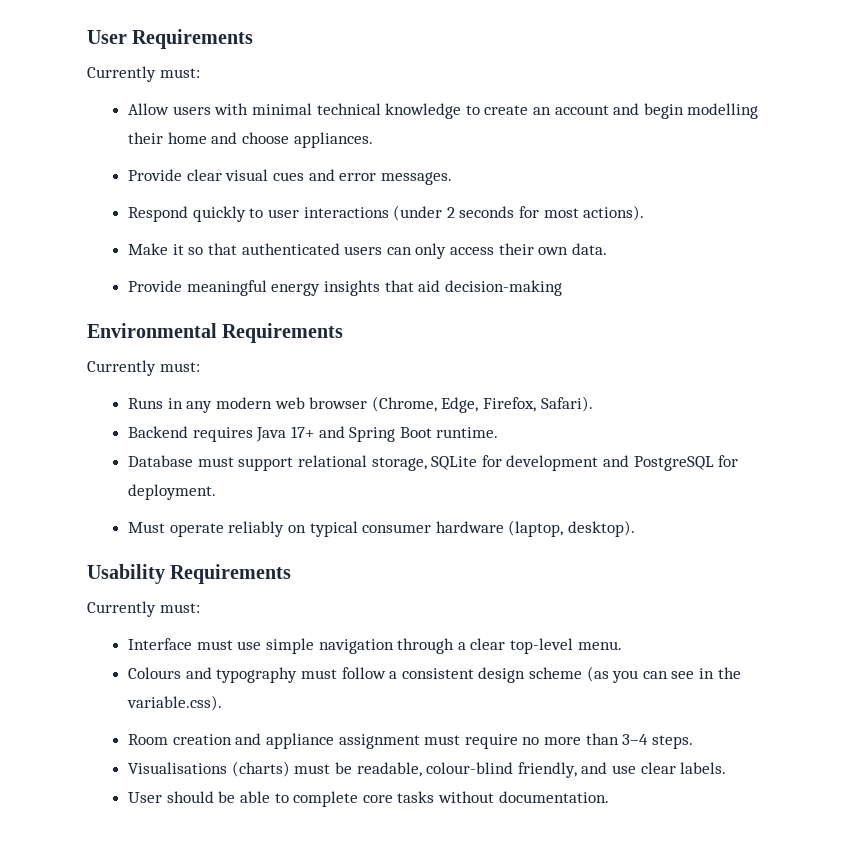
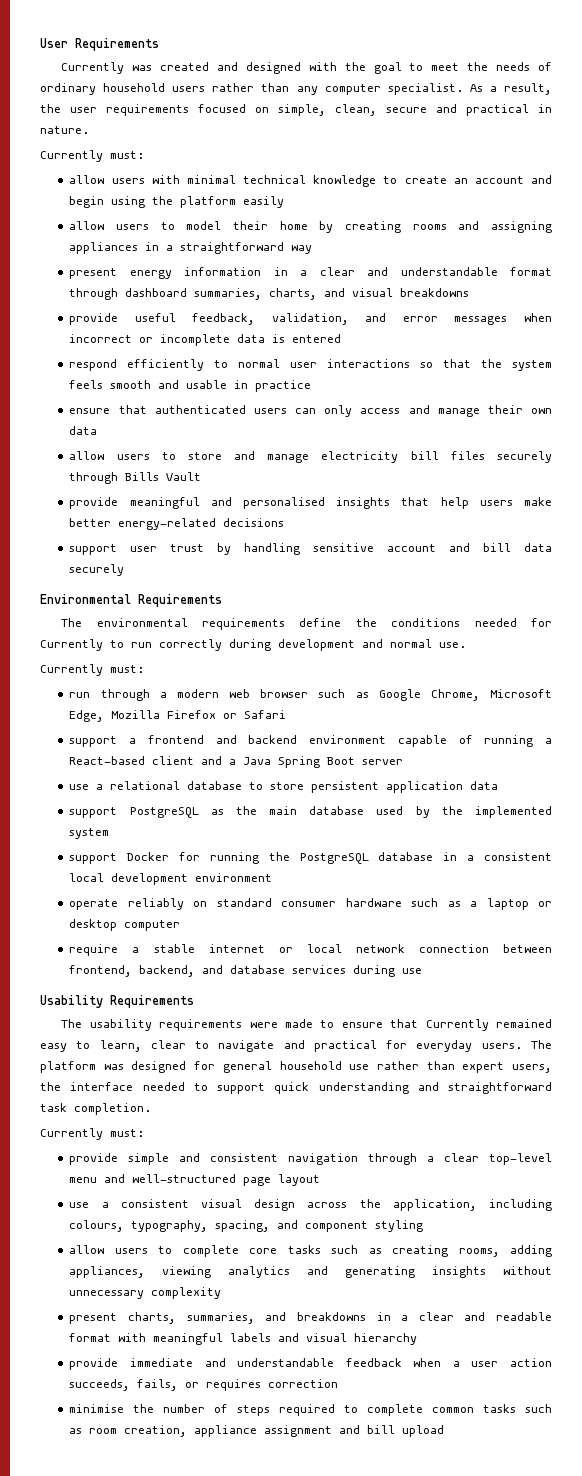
  User Requirements
+ Currently was created and designed with the goal to meet the needs of ordinary household users rather than any computer specialist. As a result, the user requirements focused on simple, clean, secure and practical in nature.
  Currently must:
- Allow users with minimal technical knowledge to create an account and begin modelling their home and choose appliances.
- Provide clear visual cues and error messages.
- Respond quickly to user interactions (under 2 seconds for most actions).
- Make it so that authenticated users can only access their own data.
- Provide meaningful energy insights that aid decision-making
+ allow users with minimal technical knowledge to create an account and begin using the platform easily
+ allow users to model their home by creating rooms and assigning appliances in a straightforward way
+ present energy information in a clear and understandable format through dashboard summaries, charts, and visual breakdowns
+ provide useful feedback, validation, and error messages when incorrect or incomplete data is entered
+ respond efficiently to normal user interactions so that the system feels smooth and usable in practice
+ ensure that authenticated users can only access and manage their own data
+ allow users to store and manage electricity bill files securely through Bills Vault
+ provide meaningful and personalised insights that help users make better energy-related decisions
+ support user trust by handling sensitive account and bill data securely
  Environmental Requirements
+ The environmental requirements define the conditions needed for Currently to run correctly during development and normal use.
  Currently must:
- Runs in any modern web browser (Chrome, Edge, Firefox, Safari).
- Backend requires Java 17+ and Spring Boot runtime.
- Database must support relational storage, SQLite for development and PostgreSQL for deployment.
- Must operate reliably on typical consumer hardware (laptop, desktop).
+ run through a modern web browser such as Google Chrome, Microsoft Edge, Mozilla Firefox or Safari
+ support a frontend and backend environment capable of running a React-based client and a Java Spring Boot server
+ use a relational database to store persistent application data
+ support PostgreSQL as the main database used by the implemented system
+ support Docker for running the PostgreSQL database in a consistent local development environment
+ operate reliably on standard consumer hardware such as a laptop or desktop computer
+ require a stable internet or local network connection between frontend, backend, and database services during use
  Usability Requirements
+ The usability requirements were made to ensure that Currently remained easy to learn, clear to navigate and practical for everyday users. The platform was designed for general household use rather than expert users, the interface needed to support quick understanding and straightforward task completion.
  Currently must:
- Interface must use simple navigation through a clear top-level menu.
- Colours and typography must follow a consistent design scheme (as you can see in the variable.css).
- Room creation and appliance assignment must require no more than 3–4 steps.
- Visualisations (charts) must be readable, colour-blind friendly, and use clear labels.
- User should be able to complete core tasks without documentation.
+ provide simple and consistent navigation through a clear top-level menu and well-structured page layout
+ use a consistent visual design across the application, including colours, typography, spacing, and component styling
+ allow users to complete core tasks such as creating rooms, adding appliances, viewing analytics and generating insights without unnecessary complexity
+ present charts, summaries, and breakdowns in a clear and readable format with meaningful labels and visual hierarchy
+ provide immediate and understandable feedback when a user action succeeds, fails, or requires correction
+ minimise the number of steps required to complete common tasks such as room creation, appliance assignment and bill upload

